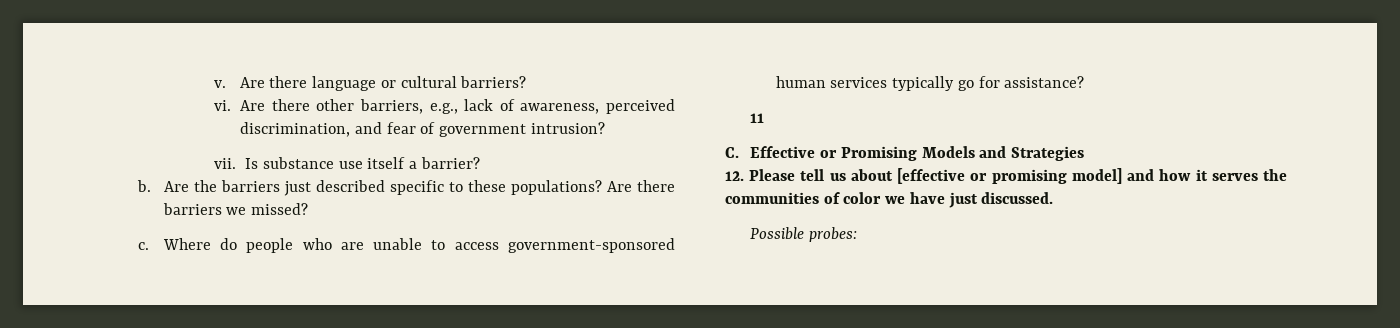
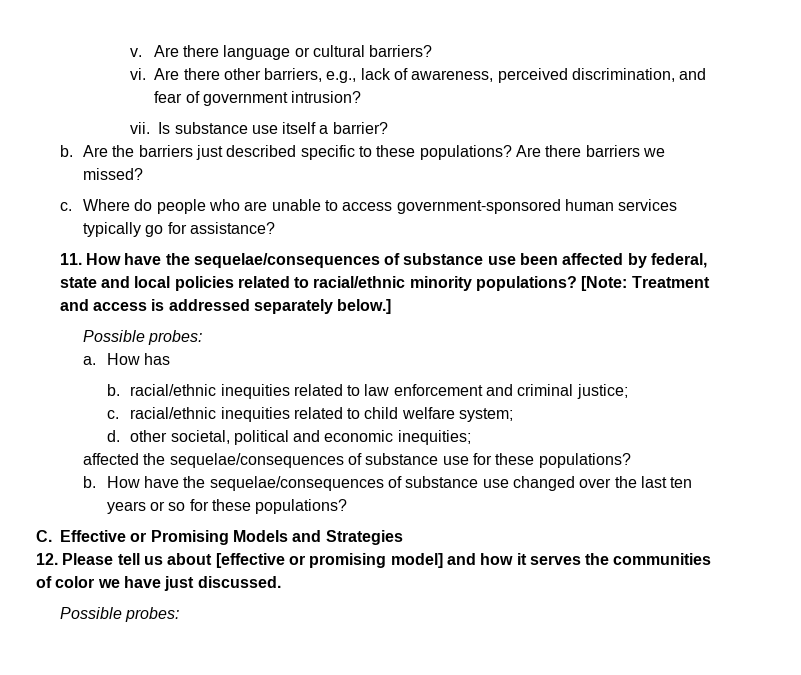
- 11
+ 11. How have the sequelae/consequences of substance use been affected by federal, state and local policies related to racial/ethnic minority populations? [Note: Treatment and access is addressed separately below.]
+ Possible probes:
+ a. How has
+ b. racial/ethnic inequities related to law enforcement and criminal justice;
+ c. racial/ethnic inequities related to child welfare system;
+ d. other societal, political and economic inequities;
+ affected the sequelae/consequences of substance use for these populations?
+ b. How have the sequelae/consequences of substance use changed over the last ten years or so for these populations?

